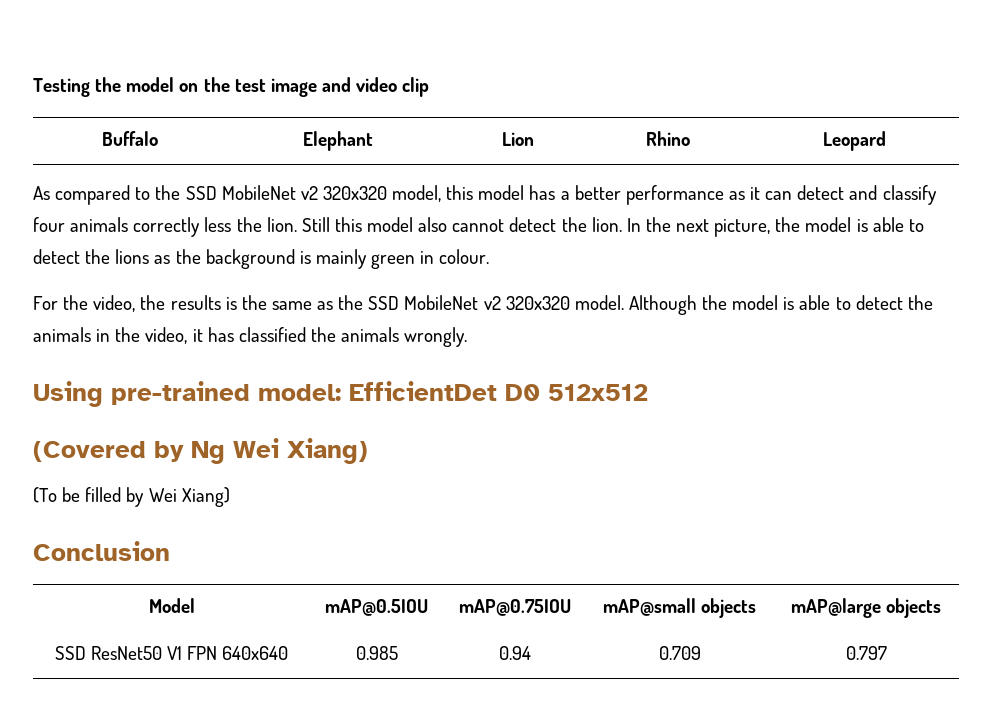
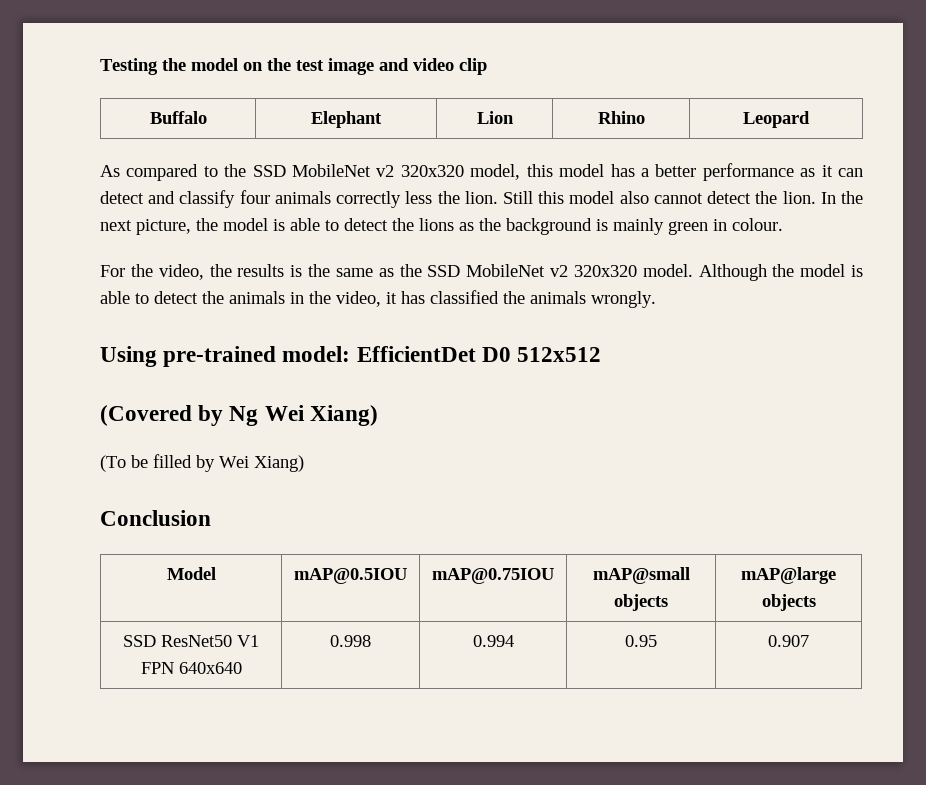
- SSD ResNet50 V1 FPN 640x640 | 0.985 | 0.94 | 0.709 | 0.797
+ SSD ResNet50 V1 FPN 640x640 | 0.998 | 0.994 | 0.95 | 0.907

